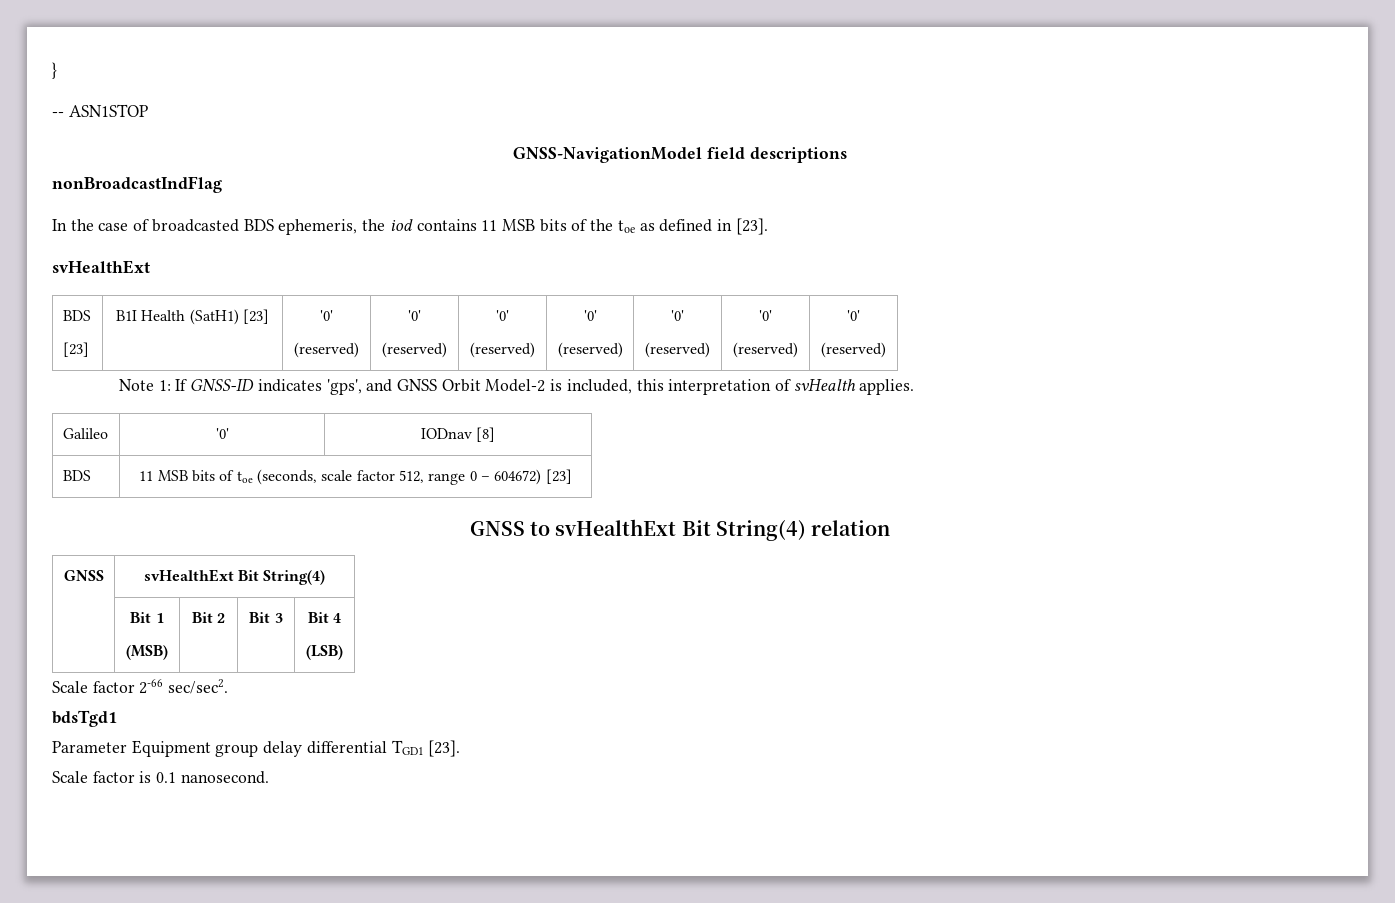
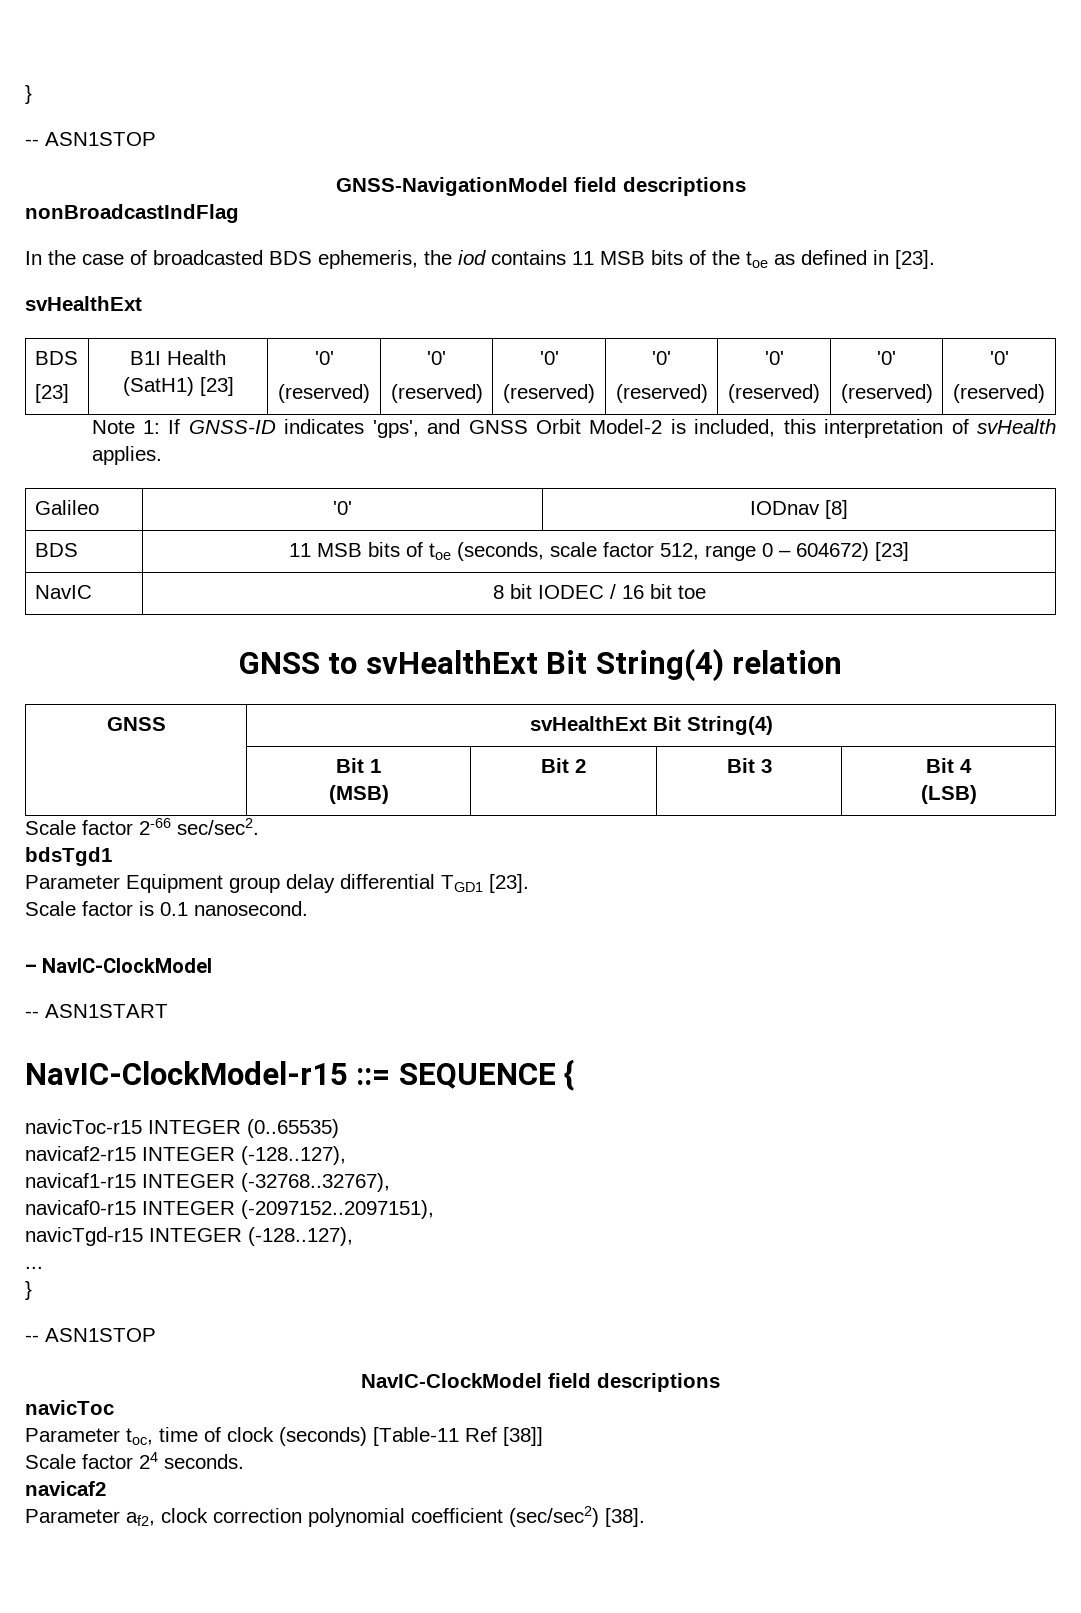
+ NavIC | 8 bit IODEC / 16 bit toe
+ – NavIC-ClockModel
+ -- ASN1START
+ NavIC-ClockModel-r15 ::= SEQUENCE {
+ navicToc-r15 INTEGER (0..65535)
+ navicaf2-r15 INTEGER (-128..127),
+ navicaf1-r15 INTEGER (-32768..32767),
+ navicaf0-r15 INTEGER (-2097152..2097151),
+ navicTgd-r15 INTEGER (-128..127),
+ ...
+ }
+ -- ASN1STOP
+ NavIC-ClockModel field descriptions
+ navicToc
+ Parameter toc, time of clock (seconds) [Table-11 Ref [38]]
+ Scale factor 24 seconds.
+ navicaf2
+ Parameter af2, clock correction polynomial coefficient (sec/sec2) [38].

